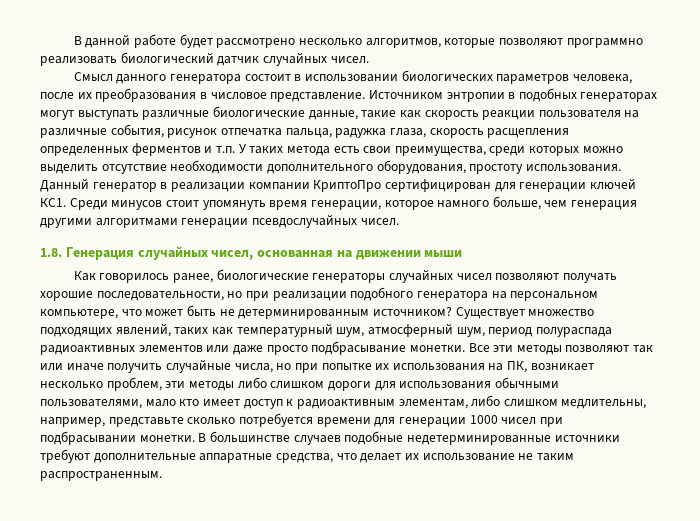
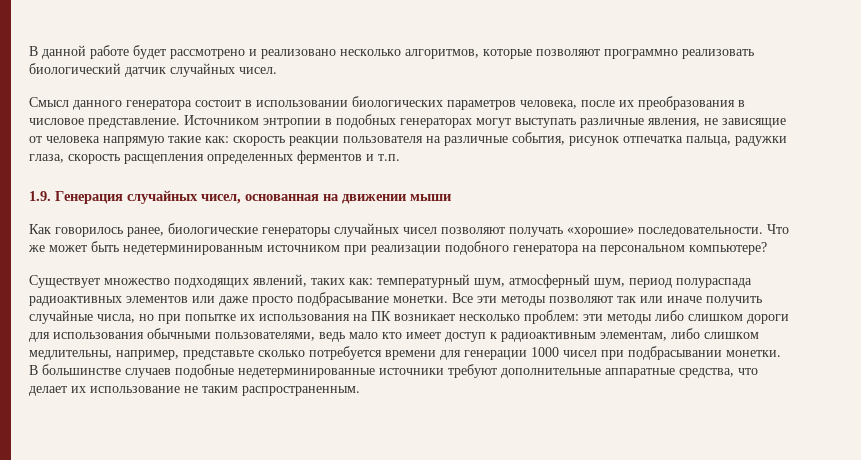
- В данной работе будет рассмотрено несколько алгоритмов, которые позволяют программно реализовать биологический датчик случайных чисел.
+ В данной работе будет рассмотрено и реализовано несколько алгоритмов, которые позволяют программно реализовать биологический датчик случайных чисел.
- Источником энтропии в подобных генераторах могут выступать различные биологические данные, такие как скорость реакции пользователя на различные события, рисунок отпечатка пальца, радужка глаза, скорость расщепления определенных ферментов и т.п. У таких метода есть свои преимущества, среди которых можно выделить отсутствие необходимости дополнительного оборудования, простоту использования. Данный генератор в реализации компании КриптоПро сертифицирован для генерации ключей КС1. Среди минусов стоит упомянуть время генерации, которое намного больше, чем генерация другими алгоритмами генерации псевдослучайных чисел.
- 1.8. Генерация случайных чисел, основанная на движении мыши
+ Источником энтропии в подобных генераторах могут выступать различные явления, не зависящие от человека напрямую такие как: скорость реакции пользователя на различные события, рисунок отпечатка пальца, радужки глаза, скорость расщепления определенных ферментов и т.п.
+ 1.9. Генерация случайных чисел, основанная на движении мыши
- Как говорилось ранее, биологические генераторы случайных чисел позволяют получать хорошие последовательности, но при реализации подобного генератора на персональном компьютере, что может быть не детерминированным источником? Существует множество подходящих явлений, таких как температурный шум, атмосферный шум, период полураспада радиоактивных элементов или даже просто подбрасывание монетки.
+ Как говорилось ранее, биологические генераторы случайных чисел позволяют получать «хорошие» последовательности. Что же может быть недетерминированным источником при реализации подобного генератора на персональном компьютере?
+ Существует множество подходящих явлений, таких как: температурный шум, атмосферный шум, период полураспада радиоактивных элементов или даже просто подбрасывание монетки.
- Все эти методы позволяют так или иначе получить случайные числа, но при попытке их использования на ПК, возникает несколько проблем, эти методы либо слишком дороги для использования обычными пользователями, мало кто имеет доступ к радиоактивным элементам, либо слишком медлительны, например, представьте сколько потребуется времени для генерации 1000 чисел при подбрасывании монетки.
+ Все эти методы позволяют так или иначе получить случайные числа, но при попытке их использования на ПК возникает несколько проблем: эти методы либо слишком дороги для использования обычными пользователями, ведь мало кто имеет доступ к радиоактивным элементам, либо слишком медлительны, например, представьте сколько потребуется времени для генерации 1000 чисел при подбрасывании монетки.

